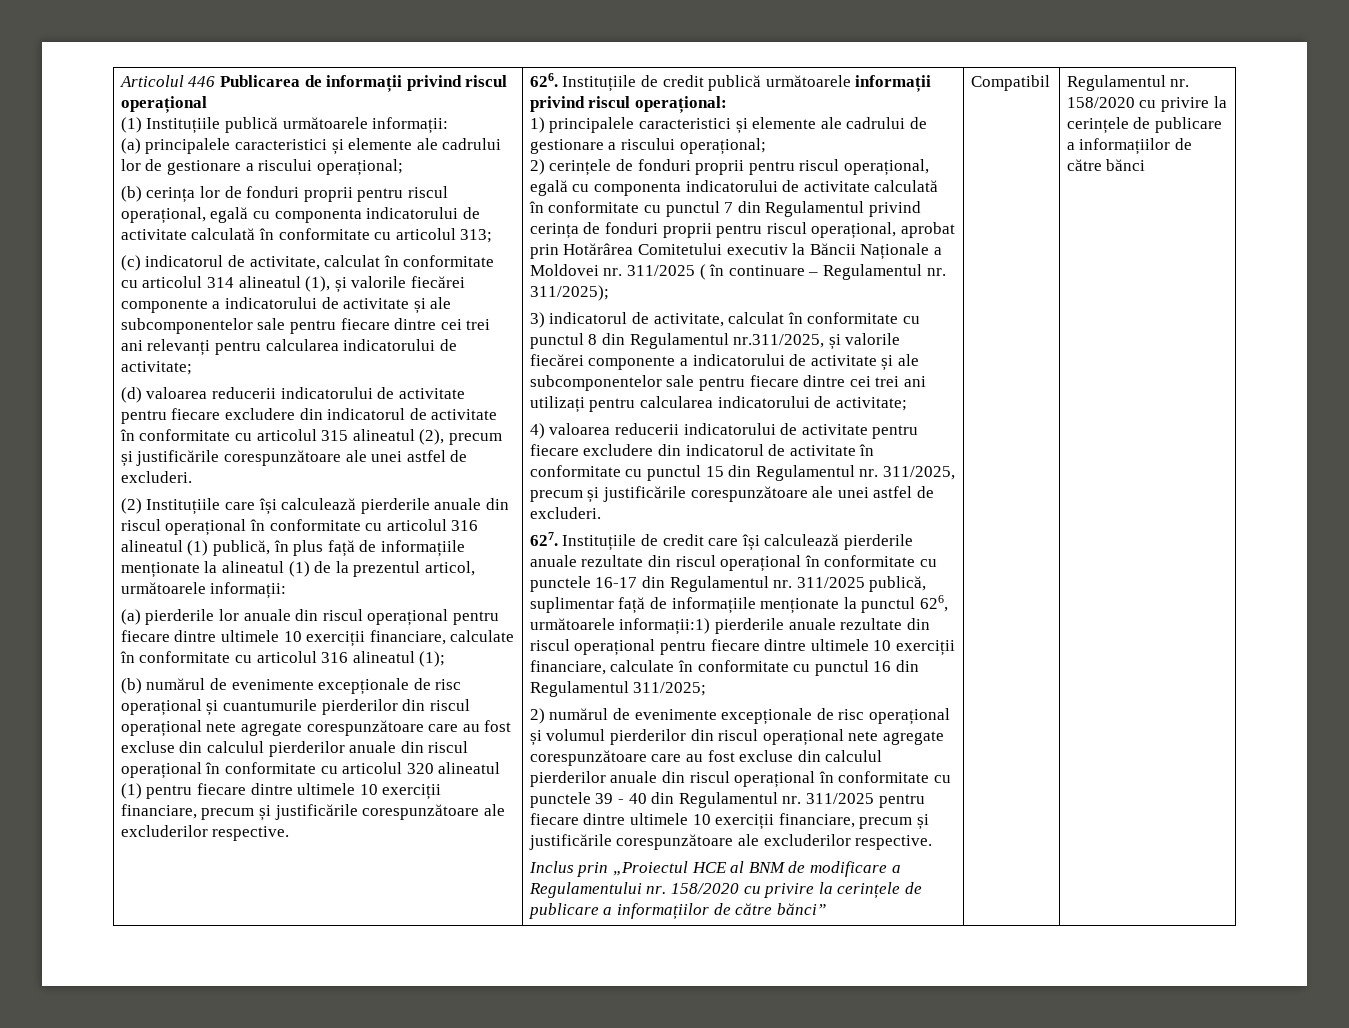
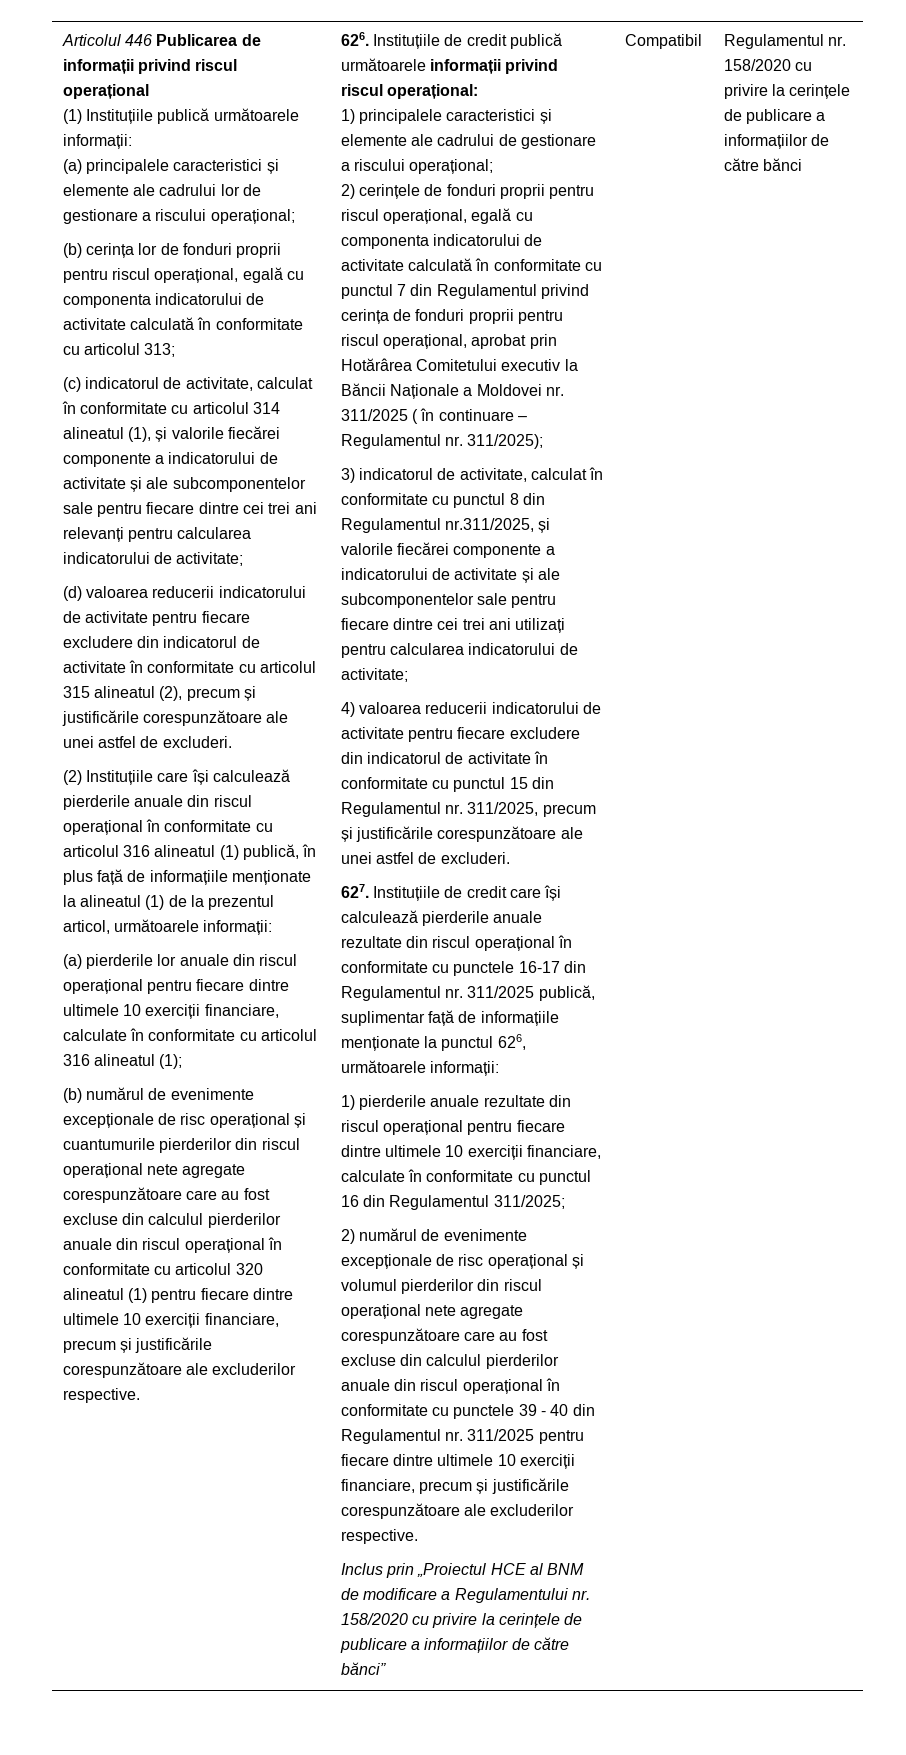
- 627. Instituțiile de credit care își calculează pierderile anuale rezultate din riscul operațional în conformitate cu punctele 16-17 din Regulamentul nr. 311/2025 publică, suplimentar față de informațiile menționate la punctul 626, următoarele informații:1) pierderile anuale rezultate din riscul operațional pentru fiecare dintre ultimele 10 exerciții financiare, calculate în conformitate cu punctul 16 din Regulamentul 311/2025;
+ 627. Instituțiile de credit care își calculează pierderile anuale rezultate din riscul operațional în conformitate cu punctele 16-17 din Regulamentul nr. 311/2025 publică, suplimentar față de informațiile menționate la punctul 626, următoarele informații:
+ 1) pierderile anuale rezultate din riscul operațional pentru fiecare dintre ultimele 10 exerciții financiare, calculate în conformitate cu punctul 16 din Regulamentul 311/2025;

